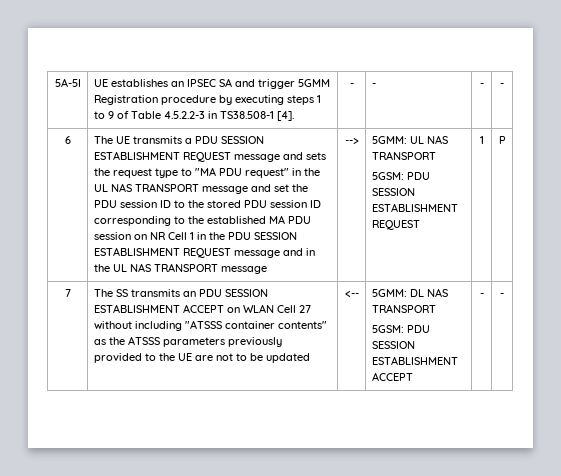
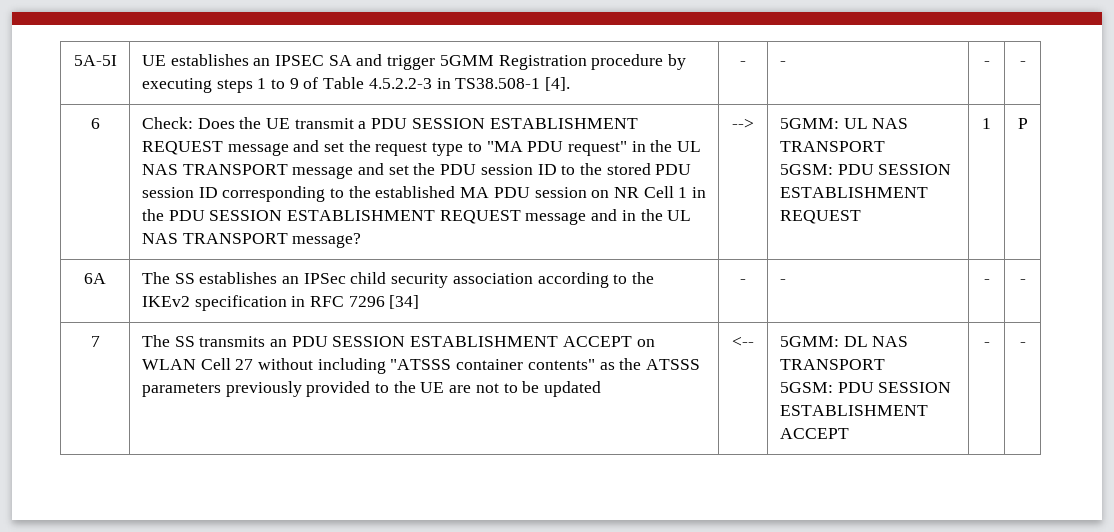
- The UE transmits a PDU SESSION ESTABLISHMENT REQUEST message and sets the request type to "MA PDU request" in the UL NAS TRANSPORT message and set the PDU session ID to the stored PDU session ID corresponding to the established MA PDU session on NR Cell 1 in the PDU SESSION ESTABLISHMENT REQUEST message and in the UL NAS TRANSPORT message
+ Check: Does the UE transmit a PDU SESSION ESTABLISHMENT REQUEST message and set the request type to "MA PDU request" in the UL NAS TRANSPORT message and set the PDU session ID to the stored PDU session ID corresponding to the established MA PDU session on NR Cell 1 in the PDU SESSION ESTABLISHMENT REQUEST message and in the UL NAS TRANSPORT message?
+ 6A | The SS establishes an IPSec child security association according to the IKEv2 specification in RFC 7296 [34] | - | - | - | -

